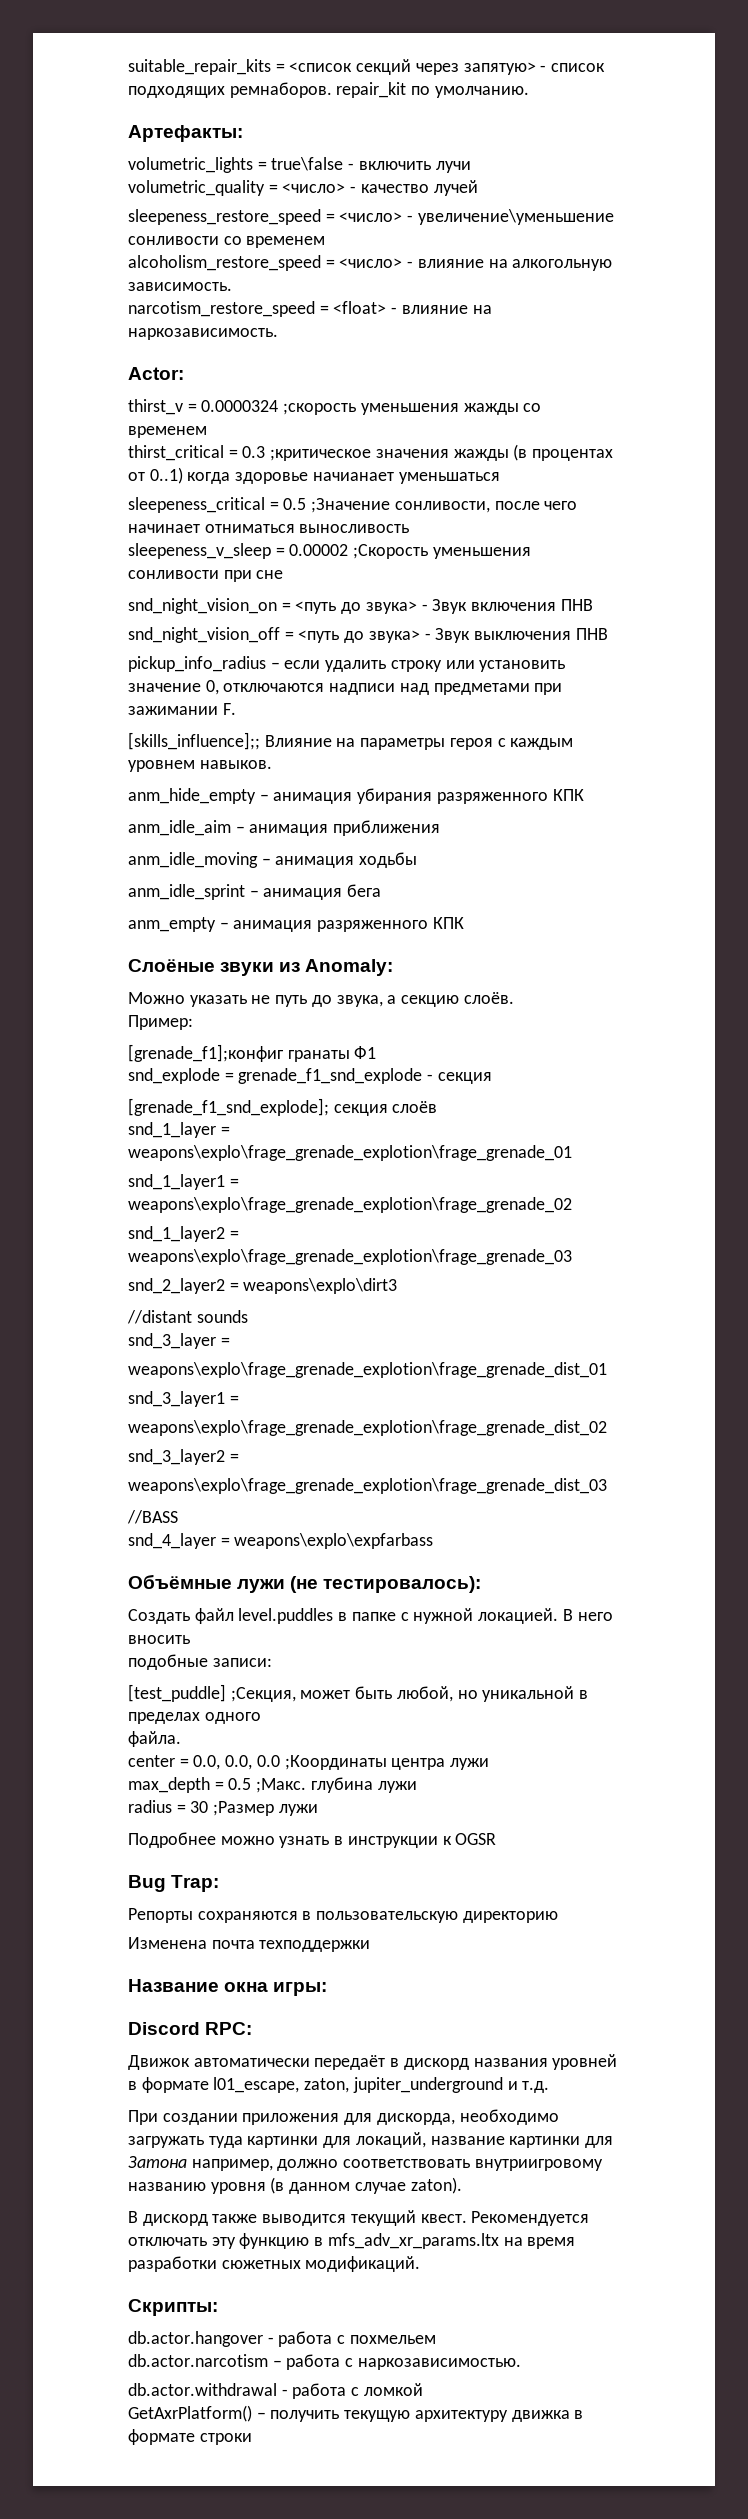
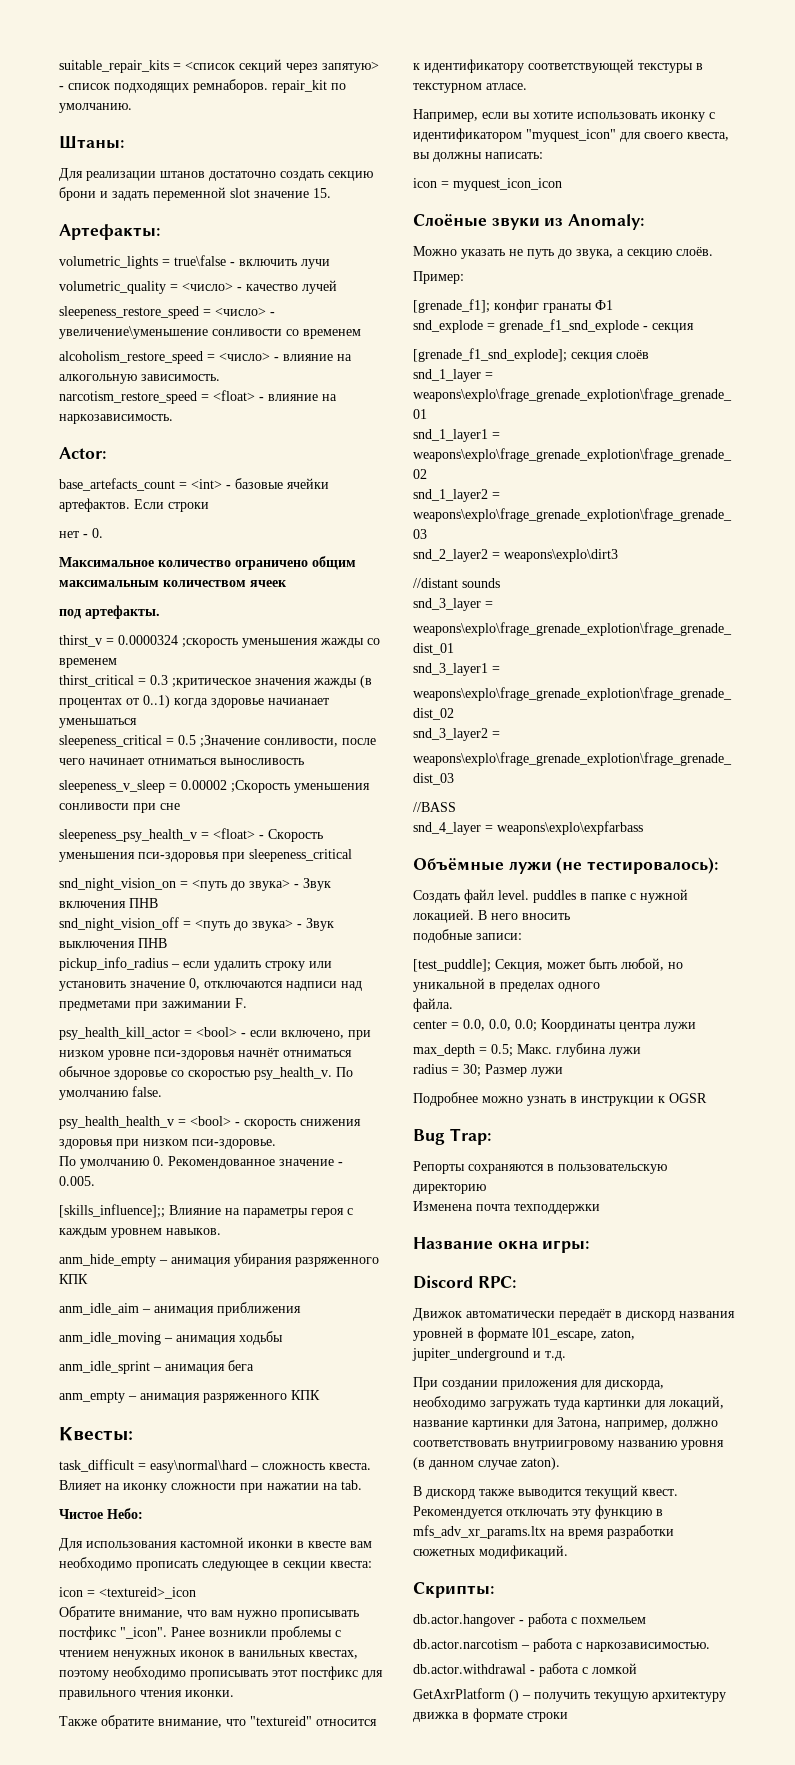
+ Штаны:
+ Для реализации штанов достаточно создать секцию брони и задать переменной slot значение 15.
+ base_artefacts_count = <int> - базовые ячейки артефактов. Если строки
+ нет - 0.
+ Максимальное количество ограничено общим максимальным количеством ячеек
+ под артефакты.
+ sleepeness_psy_health_v = <float> - Скорость уменьшения пси-здоровья при sleepeness_critical
+ psy_health_kill_actor = <bool> - если включено, при низком уровне пси-здоровья начнёт отниматься обычное здоровье со скоростью psy_health_v. По умолчанию false.
+ psy_health_health_v = <bool> - скорость снижения здоровья при низком пси-здоровье.
+ По умолчанию 0. Рекомендованное значение - 0.005.
+ Квесты:
+ task_difficult = easy\normal\hard – сложность квеста. Влияет на иконку сложности при нажатии на tab.
+ Чистое Небо:
+ Для использования кастомной иконки в квесте вам необходимо прописать следующее в секции квеста:
+ icon = <textureid>_icon
+ Обратите внимание, что вам нужно прописывать постфикс "_icon". Ранее возникли проблемы с чтением ненужных иконок в ванильных квестах, поэтому необходимо прописывать этот постфикс для правильного чтения иконки.
+ Также обратите внимание, что "textureid" относится к идентификатору соответствующей текстуры в текстурном атласе.
+ Например, если вы хотите использовать иконку с идентификатором "myquest_icon" для своего квеста, вы должны написать:
+ icon = myquest_icon_icon
- [grenade_f1];конфиг гранаты Ф1
+ [grenade_f1]; конфиг гранаты Ф1
- Создать файл level.puddles в папке с нужной локацией.
+ Создать файл level. puddles в папке с нужной локацией.
- [test_puddle] ;Секция, может быть любой, но уникальной в пределах одного
+ [test_puddle]; Секция, может быть любой, но уникальной в пределах одного
- center = 0.0, 0.0, 0.0 ;Координаты центра лужи
+ center = 0.0, 0.0, 0.0; Координаты центра лужи
- max_depth = 0.5 ;Макс. глубина лужи
+ max_depth = 0.5; Макс. глубина лужи
- radius = 30 ;Размер лужи
+ radius = 30; Размер лужи
- При создании приложения для дискорда, необходимо загружать туда картинки для локаций, название картинки для Затона например, должно соответствовать внутриигровому названию уровня (в данном случае zaton).
+ При создании приложения для дискорда, необходимо загружать туда картинки для локаций, название картинки для Затона, например, должно соответствовать внутриигровому названию уровня (в данном случае zaton).
- GetAxrPlatform() – получить текущую архитектуру движка в формате строки
+ GetAxrPlatform () – получить текущую архитектуру движка в формате строки

